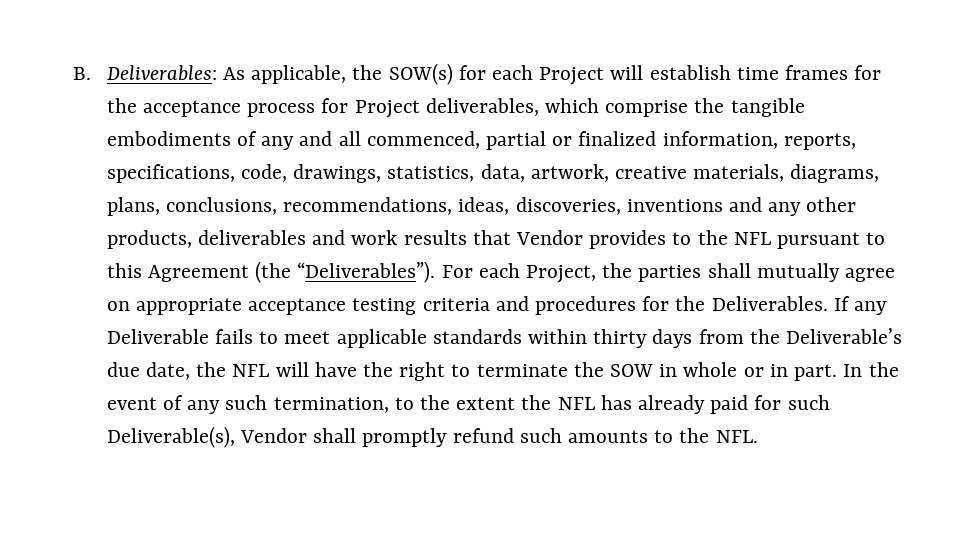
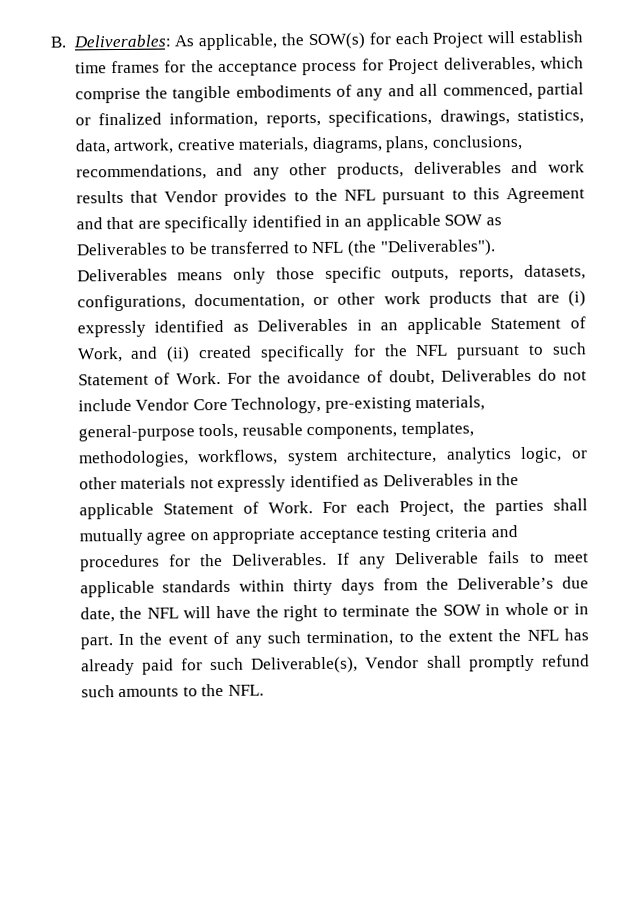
- As applicable, the SOW(s) for each Project will establish time frames for the acceptance process for Project deliverables, which comprise the tangible embodiments of any and all commenced, partial or finalized information, reports, specifications, code, drawings, statistics, data, artwork, creative materials, diagrams, plans, conclusions, recommendations, ideas, discoveries, inventions and any other products, deliverables and work results that Vendor provides to the NFL pursuant to this Agreement (the “Deliverables”).
+ As applicable, the SOW(s) for each Project will establish time frames for the acceptance process for Project deliverables, which comprise the tangible embodiments of any and all commenced, partial or finalized information, reports, specifications, drawings, statistics, data, artwork, creative materials, diagrams, plans, conclusions, recommendations, and any other products, deliverables and work results that Vendor provides to the NFL pursuant to this Agreement and that are specifically identified in an applicable SOW as Deliverables to be transferred to NFL (the "Deliverables"). Deliverables means only those specific outputs, reports, datasets, configurations, documentation, or other work products that are (i) expressly identified as Deliverables in an applicable Statement of Work, and (ii) created specifically for the NFL pursuant to such Statement of Work. For the avoidance of doubt, Deliverables do not include Vendor Core Technology, pre-existing materials, general-purpose tools, reusable components, templates, methodologies, workflows, system architecture, analytics logic, or other materials not expressly identified as Deliverables in the applicable Statement of Work.

